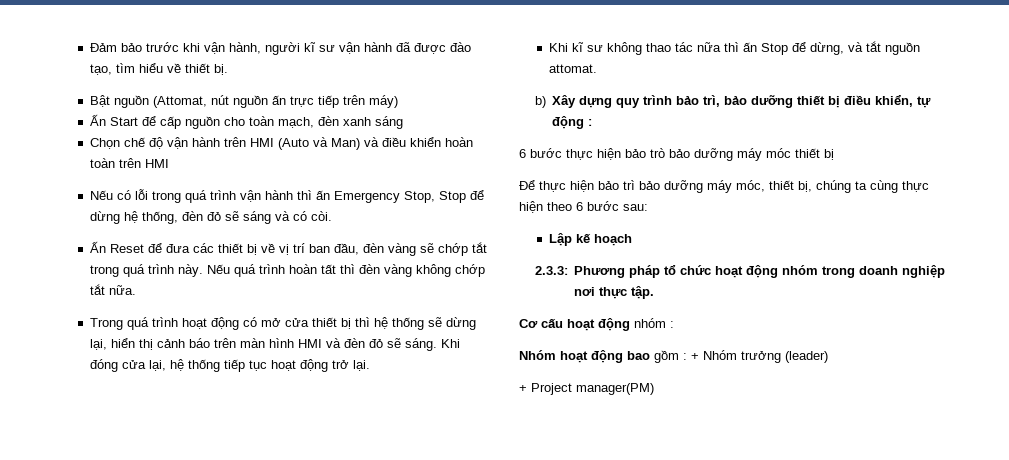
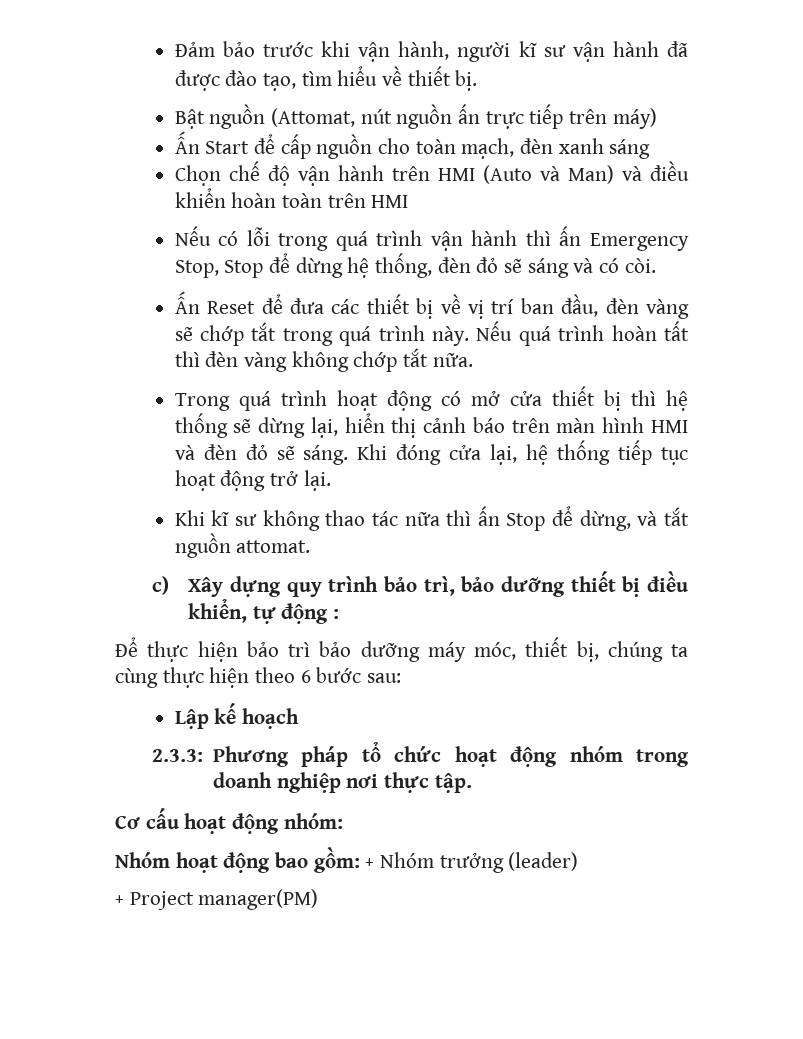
- b) Xây dựng quy trình bảo trì, bảo dưỡng thiết bị điều khiển, tự động :
+ c) Xây dựng quy trình bảo trì, bảo dưỡng thiết bị điều khiển, tự động :
- 6 bước thực hiện bảo trò bảo dưỡng máy móc thiết bị
- Cơ cấu hoạt động nhóm :
+ Cơ cấu hoạt động nhóm:
- Nhóm hoạt động bao gồm : + Nhóm trưởng (leader)
+ Nhóm hoạt động bao gồm: + Nhóm trưởng (leader)

